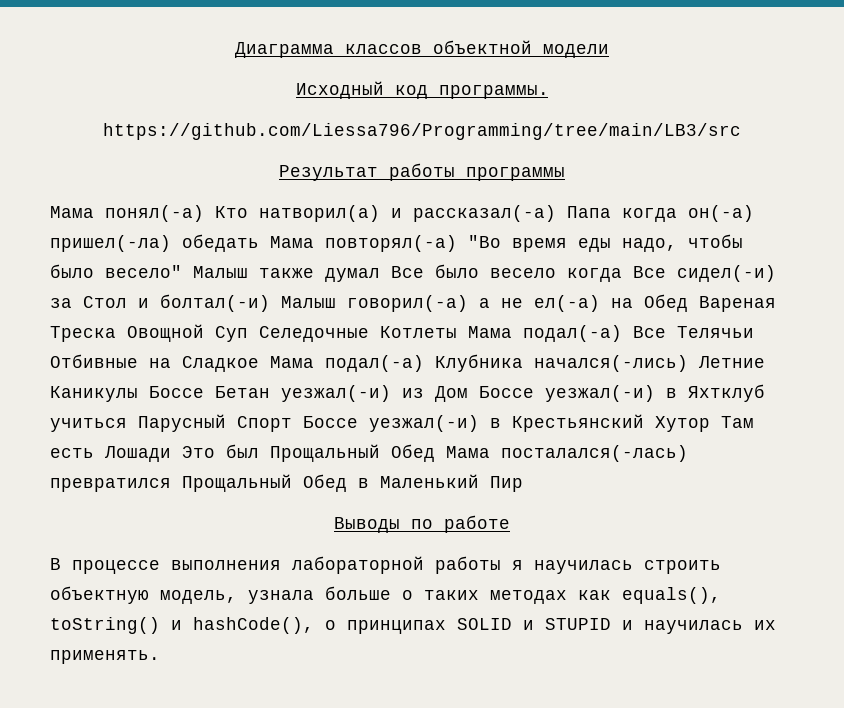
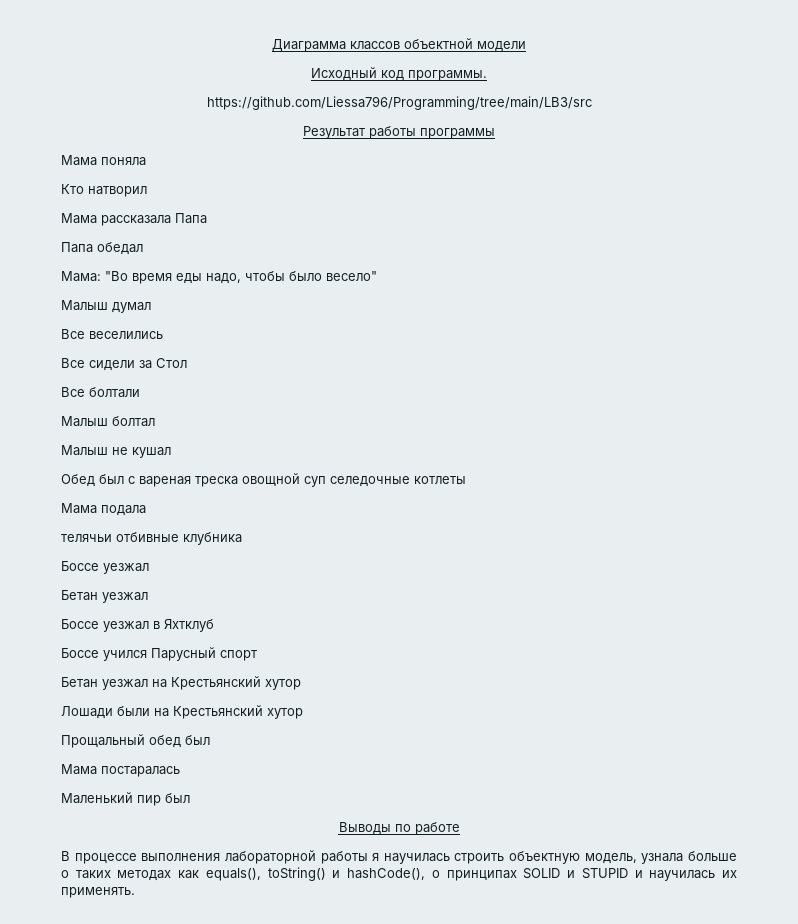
- Мама понял(-а) Кто натворил(а) и рассказал(-а) Папа когда он(-а) пришел(-ла) обедать Мама повторял(-а) "Во время еды надо, чтобы было весело" Малыш также думал Все было весело когда Все сидел(-и) за Стол и болтал(-и) Малыш говорил(-а) а не ел(-а) на Обед Вареная Треска Овощной Суп Селедочные Котлеты Мама подал(-а) Все Телячьи Отбивные на Сладкое Мама подал(-а) Клубника начался(-лись) Летние Каникулы Боссе Бетан уезжал(-и) из Дом Боссе уезжал(-и) в Яхтклуб учиться Парусный Спорт Боссе уезжал(-и) в Крестьянский Хутор Там есть Лошади Это был Прощальный Обед Мама посталался(-лась) превратился Прощальный Обед в Маленький Пир
+ Мама поняла
+ Кто натворил
+ Мама рассказала Папа
+ Папа обедал
+ Мама: "Во время еды надо, чтобы было весело"
+ Малыш думал
+ Все веселились
+ Все сидели за Стол
+ Все болтали
+ Малыш болтал
+ Малыш не кушал
+ Обед был с вареная треска овощной суп селедочные котлеты
+ Мама подала
+ телячьи отбивные клубника
+ Боссе уезжал
+ Бетан уезжал
+ Боссе уезжал в Яхтклуб
+ Боссе учился Парусный спорт
+ Бетан уезжал на Крестьянский хутор
+ Лошади были на Крестьянский хутор
+ Прощальный обед был
+ Мама постаралась
+ Маленький пир был

